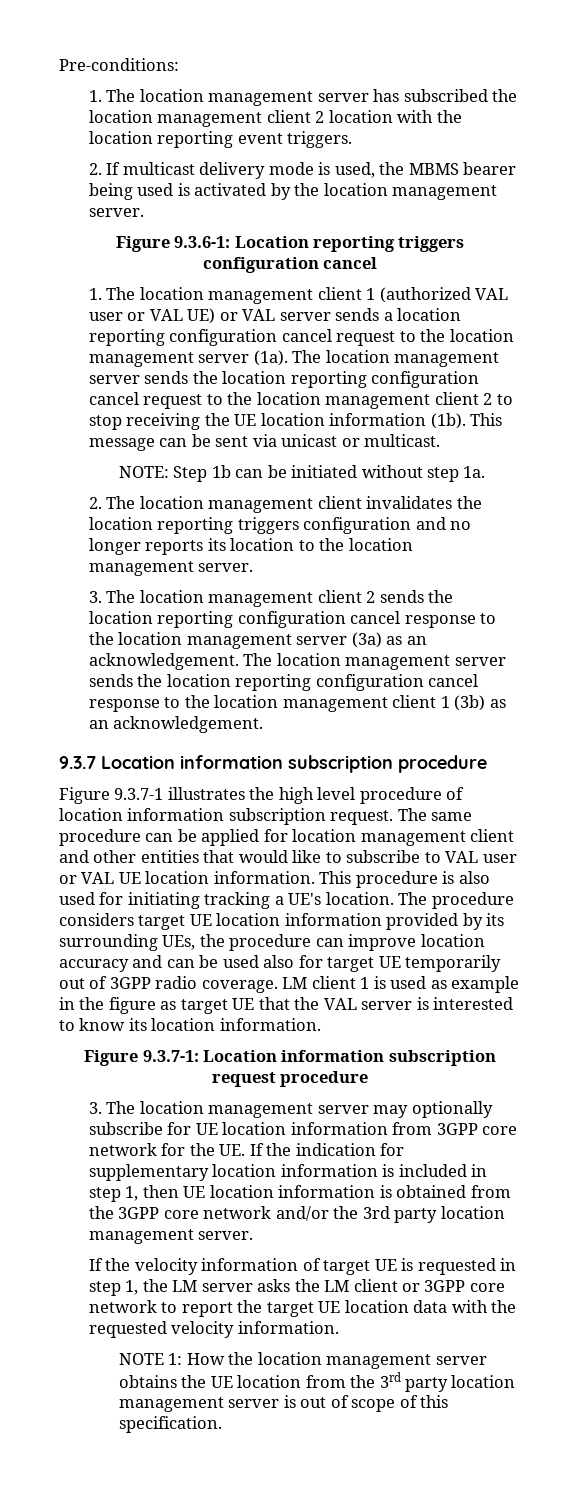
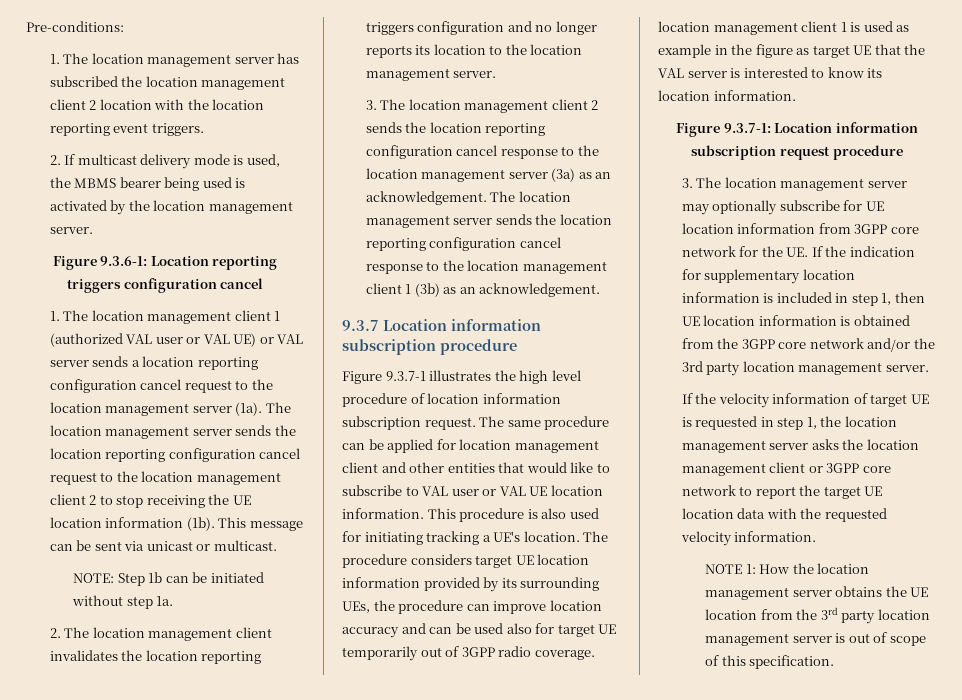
- The procedure considers target UE location information provided by its surrounding UEs, the procedure can improve location accuracy and can be used also for target UE temporarily out of 3GPP radio coverage. LM client 1 is used as example in the figure as target UE that the VAL server is interested to know its location information.
+ The procedure considers target UE location information provided by its surrounding UEs, the procedure can improve location accuracy and can be used also for target UE temporarily out of 3GPP radio coverage. location management client 1 is used as example in the figure as target UE that the VAL server is interested to know its location information.
- If the velocity information of target UE is requested in step 1, the LM server asks the LM client or 3GPP core network to report the target UE location data with the requested velocity information.
+ If the velocity information of target UE is requested in step 1, the location management server asks the location management client or 3GPP core network to report the target UE location data with the requested velocity information.

